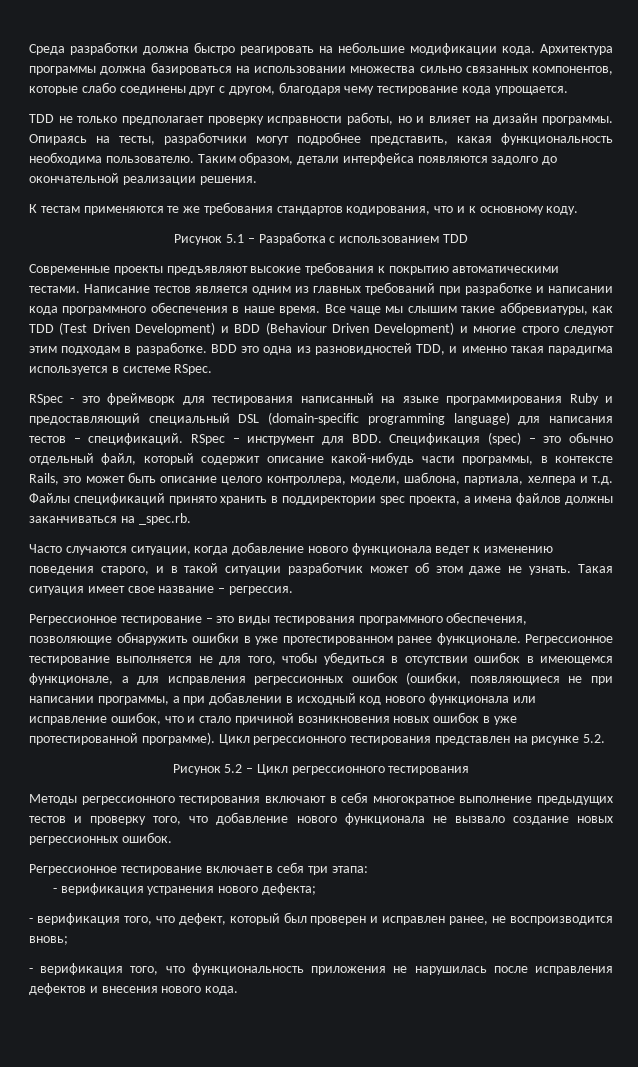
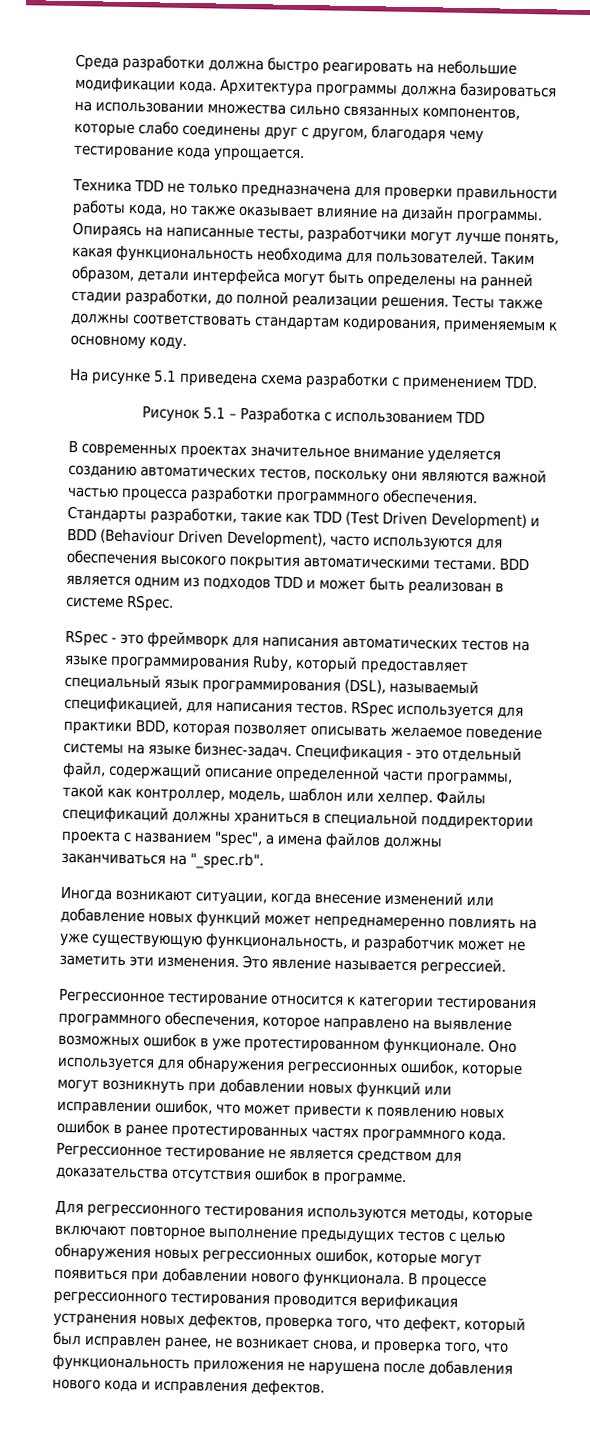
- TDD не только предполагает проверку исправности работы, но и влияет на дизайн программы.
+ Техника TDD не только предназначена для проверки правильности работы кода, но также оказывает влияние на дизайн программы.
- Опираясь на тесты, разработчики могут подробнее представить, какая функциональность необходима пользователю.
+ Опираясь на написанные тесты, разработчики могут лучше понять, какая функциональность необходима для пользователей.
- Таким образом, детали интерфейса появляются задолго до окончательной реализации решения.
- К тестам применяются те же требования стандартов кодирования, что и к основному коду.
+ Таким образом, детали интерфейса могут быть определены на ранней стадии разработки, до полной реализации решения. Тесты также должны соответствовать стандартам кодирования, применяемым к основному коду.
+ На рисунке 5.1 приведена схема разработки с применением TDD.
- Современные проекты предъявляют высокие требования к покрытию автоматическими тестами. Написание тестов является одним из главных требований при разработке и написании кода программного обеспечения в наше время. Все чаще мы слышим такие аббревиатуры, как TDD (Test Driven Development) и BDD (Behaviour Driven Development) и многие строго следуют этим подходам в разработке. BDD это одна из разновидностей TDD, и именно такая парадигма используется в системе RSpec.
+ В современных проектах значительное внимание уделяется созданию автоматических тестов, поскольку они являются важной частью процесса разработки программного обеспечения. Стандарты разработки, такие как TDD (Test Driven Development) и BDD (Behaviour Driven Development), часто используются для обеспечения высокого покрытия автоматическими тестами. BDD является одним из подходов TDD и может быть реализован в системе RSpec.
- RSpec - это фреймворк для тестирования написанный на языке программирования Ruby и предоставляющий специальный DSL (domain-specific programming language) для написания тестов – спецификаций. RSpec – инструмент для BDD. Спецификация (spec) – это обычно отдельный файл, который содержит описание какой-нибудь части программы, в контексте Rails, это может быть описание целого контроллера, модели, шаблона, партиала, хелпера и т.д. Файлы спецификаций принято хранить в поддиректории spec проекта, а имена файлов должны заканчиваться на _spec.rb.
- Часто случаются ситуации, когда добавление нового функционала ведет к изменению поведения старого, и в такой ситуации разработчик может об этом даже не узнать. Такая ситуация имеет свое название – регрессия.
- Регрессионное тестирование – это виды тестирования программного обеспечения, позволяющие обнаружить ошибки в уже протестированном ранее функционале. Регрессионное тестирование выполняется не для того, чтобы убедиться в отсутствии ошибок в имеющемся функционале, а для исправления регрессионных ошибок (ошибки, появляющиеся не при написании программы, а при добавлении в исходный код нового функционала или исправление ошибок, что и стало причиной возникновения новых ошибок в уже протестированной программе). Цикл регрессионного тестирования представлен на рисунке 5.2.
- Рисунок 5.2 – Цикл регрессионного тестирования
- Методы регрессионного тестирования включают в себя многократное выполнение предыдущих тестов и проверку того, что добавление нового функционала не вызвало создание новых регрессионных ошибок.
- Регрессионное тестирование включает в себя три этапа:
- - верификация устранения нового дефекта;
- - верификация того, что дефект, который был проверен и исправлен ранее, не воспроизводится вновь;
- - верификация того, что функциональность приложения не нарушилась после исправления дефектов и внесения нового кода.
+ RSpec - это фреймворк для написания автоматических тестов на языке программирования Ruby, который предоставляет специальный язык программирования (DSL), называемый спецификацией, для написания тестов. RSpec используется для практики BDD, которая позволяет описывать желаемое поведение системы на языке бизнес-задач. Спецификация - это отдельный файл, содержащий описание определенной части программы, такой как контроллер, модель, шаблон или хелпер. Файлы спецификаций должны храниться в специальной поддиректории проекта с названием "spec", а имена файлов должны заканчиваться на "_spec.rb".
+ Иногда возникают ситуации, когда внесение изменений или добавление новых функций может непреднамеренно повлиять на уже существующую функциональность, и разработчик может не заметить эти изменения. Это явление называется регрессией.
+ Регрессионное тестирование относится к категории тестирования программного обеспечения, которое направлено на выявление возможных ошибок в уже протестированном функционале. Оно используется для обнаружения регрессионных ошибок, которые могут возникнуть при добавлении новых функций или исправлении ошибок, что может привести к появлению новых ошибок в ранее протестированных частях программного кода. Регрессионное тестирование не является средством для доказательства отсутствия ошибок в программе.
+ Для регрессионного тестирования используются методы, которые включают повторное выполнение предыдущих тестов с целью обнаружения новых регрессионных ошибок, которые могут появиться при добавлении нового функционала. В процессе регрессионного тестирования проводится верификация устранения новых дефектов, проверка того, что дефект, который был исправлен ранее, не возникает снова, и проверка того, что функциональность приложения не нарушена после добавления нового кода и исправления дефектов.

